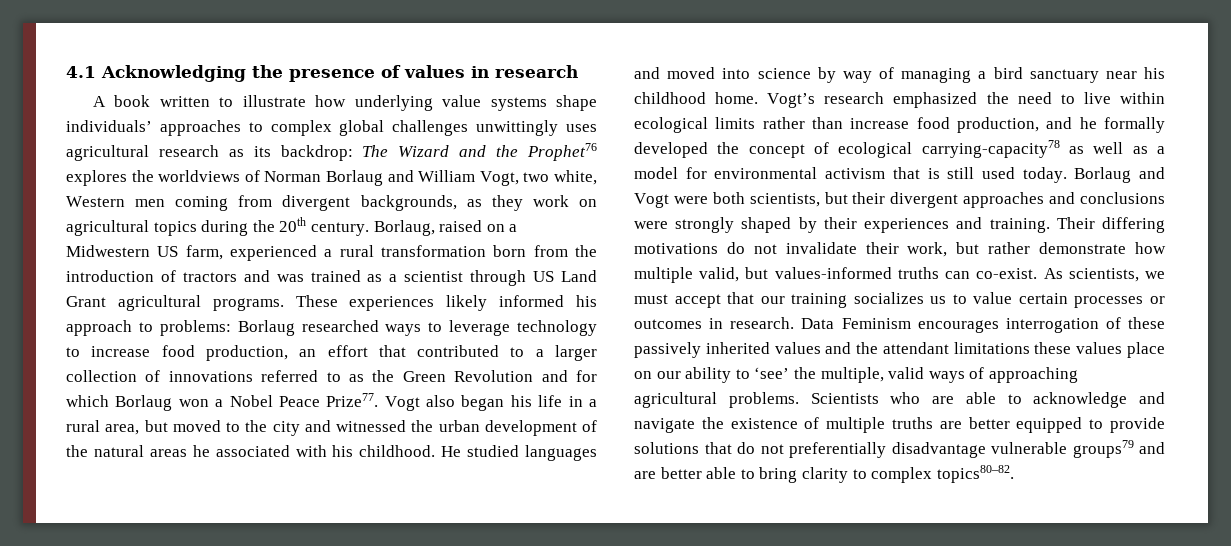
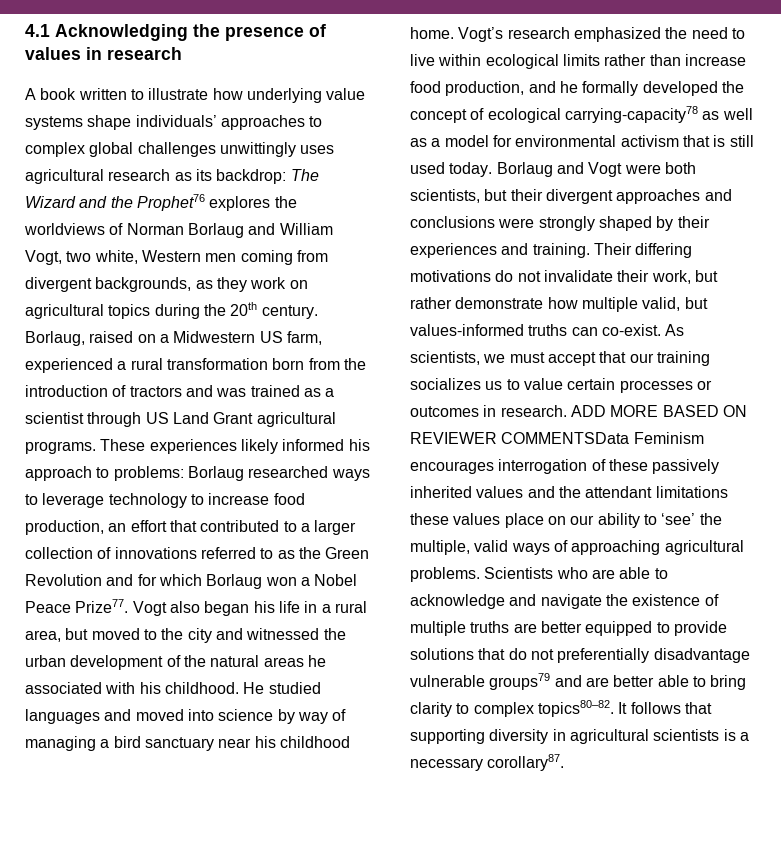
- Data Feminism encourages interrogation of these passively inherited values and the attendant limitations these values place on our ability to ‘see’ the multiple, valid ways of approaching agricultural problems.
+ ADD MORE BASED ON REVIEWER COMMENTSData Feminism encourages interrogation of these passively inherited values and the attendant limitations these values place on our ability to ‘see’ the multiple, valid ways of approaching agricultural problems.
+ It follows that supporting diversity in agricultural scientists is a necessary corollary87.

